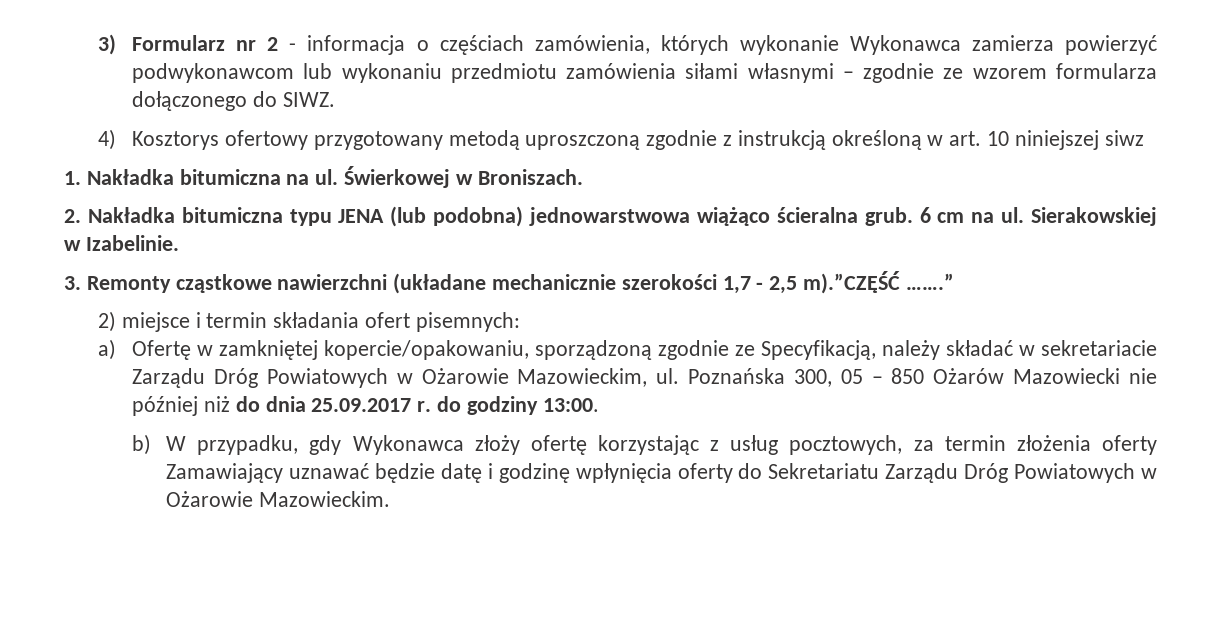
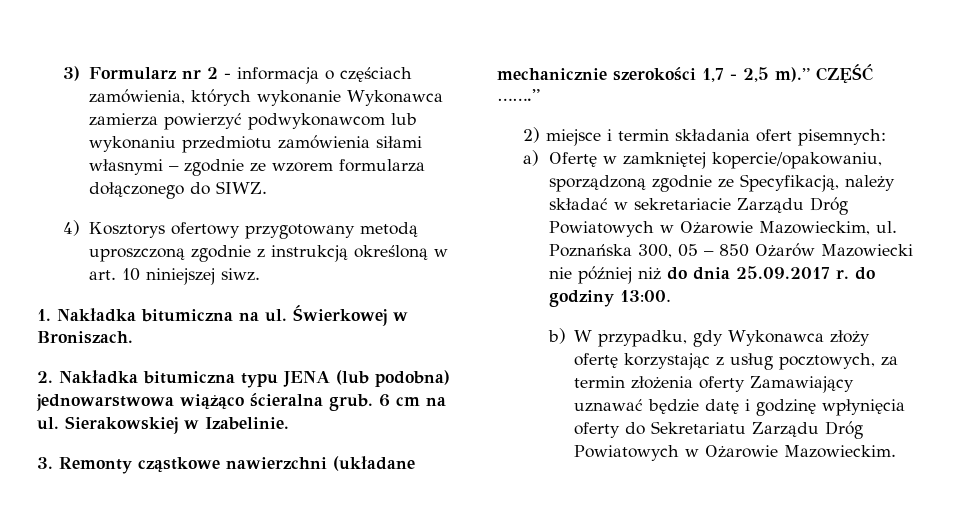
- 4) Kosztorys ofertowy przygotowany metodą uproszczoną zgodnie z instrukcją określoną w art. 10 niniejszej siwz
+ 4) Kosztorys ofertowy przygotowany metodą uproszczoną zgodnie z instrukcją określoną w art. 10 niniejszej siwz.
- 3. Remonty cząstkowe nawierzchni (układane mechanicznie szerokości 1,7 - 2,5 m).”CZĘŚĆ …….”
+ 3. Remonty cząstkowe nawierzchni (układane mechanicznie szerokości 1,7 - 2,5 m).” CZĘŚĆ …….”

